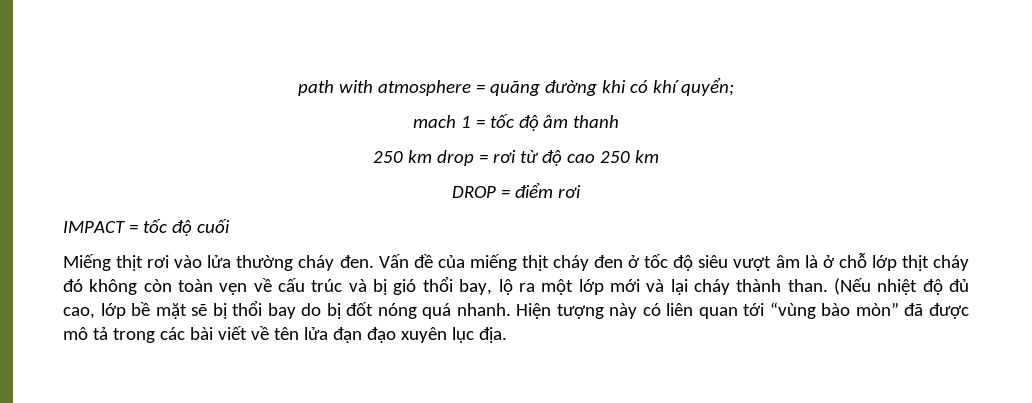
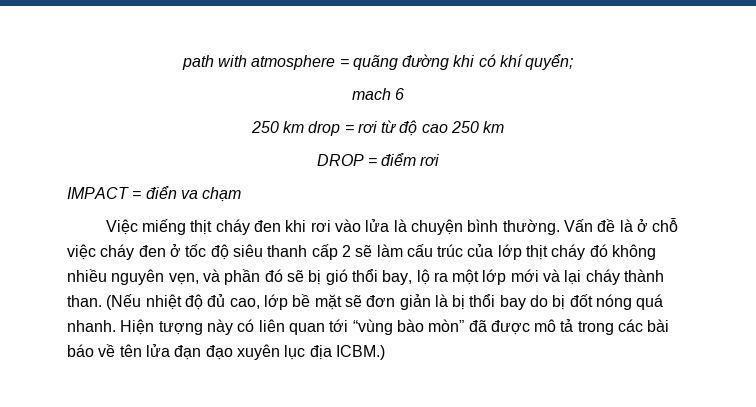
- mach 1 = tốc độ âm thanh
+ mach 6
- IMPACT = tốc độ cuối
- Miếng thịt rơi vào lửa thường cháy đen. Vấn đề của miếng thịt cháy đen ở tốc độ siêu vượt âm là ở chỗ lớp thịt cháy đó không còn toàn vẹn về cấu trúc và bị gió thổi bay, lộ ra một lớp mới và lại cháy thành than.
+ IMPACT = điển va chạm
+ Việc miếng thịt cháy đen khi rơi vào lửa là chuyện bình thường. Vấn đề là ở chỗ việc cháy đen ở tốc độ siêu thanh cấp 2 sẽ làm cấu trúc của lớp thịt cháy đó không nhiều nguyên vẹn, và phần đó sẽ bị gió thổi bay, lộ ra một lớp mới và lại cháy thành than.
- (Nếu nhiệt độ đủ cao, lớp bề mặt sẽ bị thổi bay do bị đốt nóng quá nhanh.
+ (Nếu nhiệt độ đủ cao, lớp bề mặt sẽ đơn giản là bị thổi bay do bị đốt nóng quá nhanh.
- Hiện tượng này có liên quan tới “vùng bào mòn” đã được mô tả trong các bài viết về tên lửa đạn đạo xuyên lục địa.
+ Hiện tượng này có liên quan tới “vùng bào mòn” đã được mô tả trong các bài báo về tên lửa đạn đạo xuyên lục địa ICBM.)

